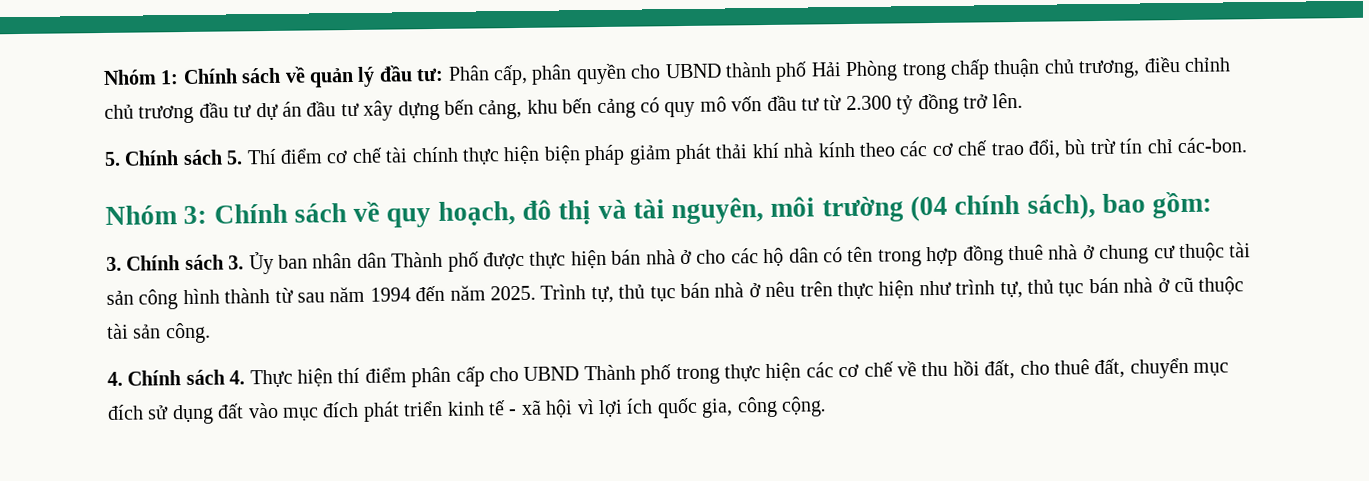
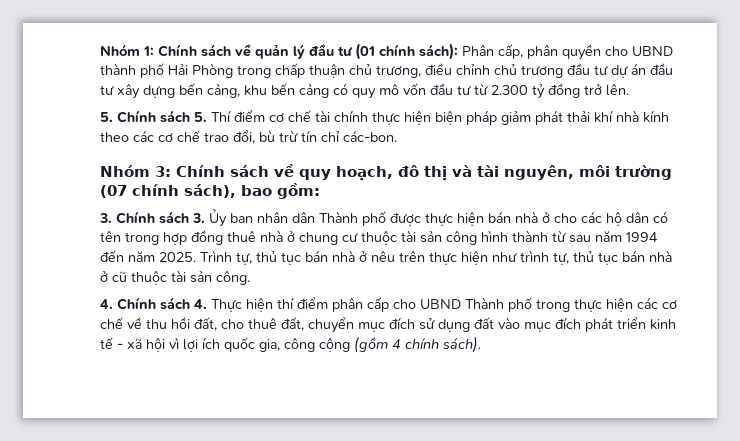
- Nhóm 1: Chính sách về quản lý đầu tư: Phân cấp, phân quyền cho UBND thành phố Hải Phòng trong chấp thuận chủ trương, điều chỉnh chủ trương đầu tư dự án đầu tư xây dựng bến cảng, khu bến cảng có quy mô vốn đầu tư từ 2.300 tỷ đồng trở lên.
+ Nhóm 1: Chính sách về quản lý đầu tư (01 chính sách): Phân cấp, phân quyền cho UBND thành phố Hải Phòng trong chấp thuận chủ trương, điều chỉnh chủ trương đầu tư dự án đầu tư xây dựng bến cảng, khu bến cảng có quy mô vốn đầu tư từ 2.300 tỷ đồng trở lên.
- Nhóm 3: Chính sách về quy hoạch, đô thị và tài nguyên, môi trường (04 chính sách), bao gồm:
+ Nhóm 3: Chính sách về quy hoạch, đô thị và tài nguyên, môi trường (07 chính sách), bao gồm:
- 4. Chính sách 4. Thực hiện thí điểm phân cấp cho UBND Thành phố trong thực hiện các cơ chế về thu hồi đất, cho thuê đất, chuyển mục đích sử dụng đất vào mục đích phát triển kinh tế - xã hội vì lợi ích quốc gia, công cộng.
+ 4. Chính sách 4. Thực hiện thí điểm phân cấp cho UBND Thành phố trong thực hiện các cơ chế về thu hồi đất, cho thuê đất, chuyển mục đích sử dụng đất vào mục đích phát triển kinh tế - xã hội vì lợi ích quốc gia, công cộng (gồm 4 chính sách).

